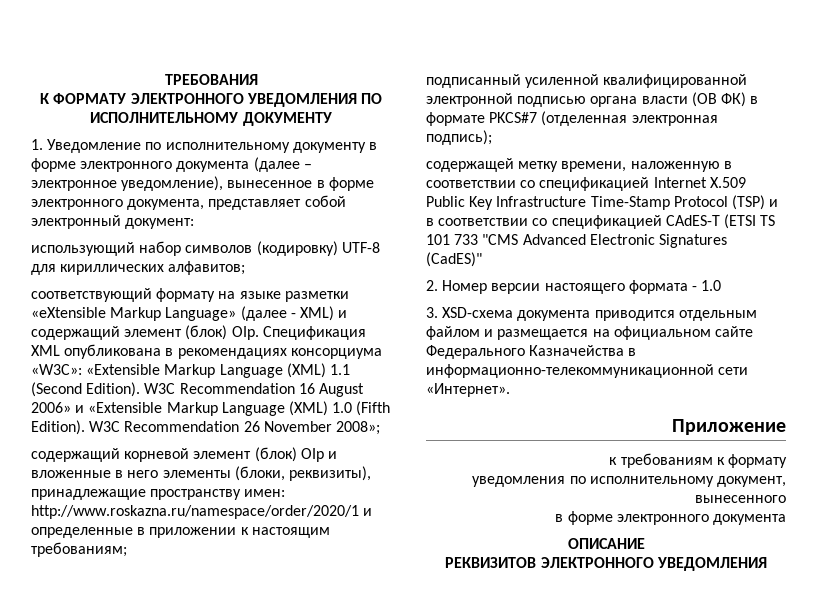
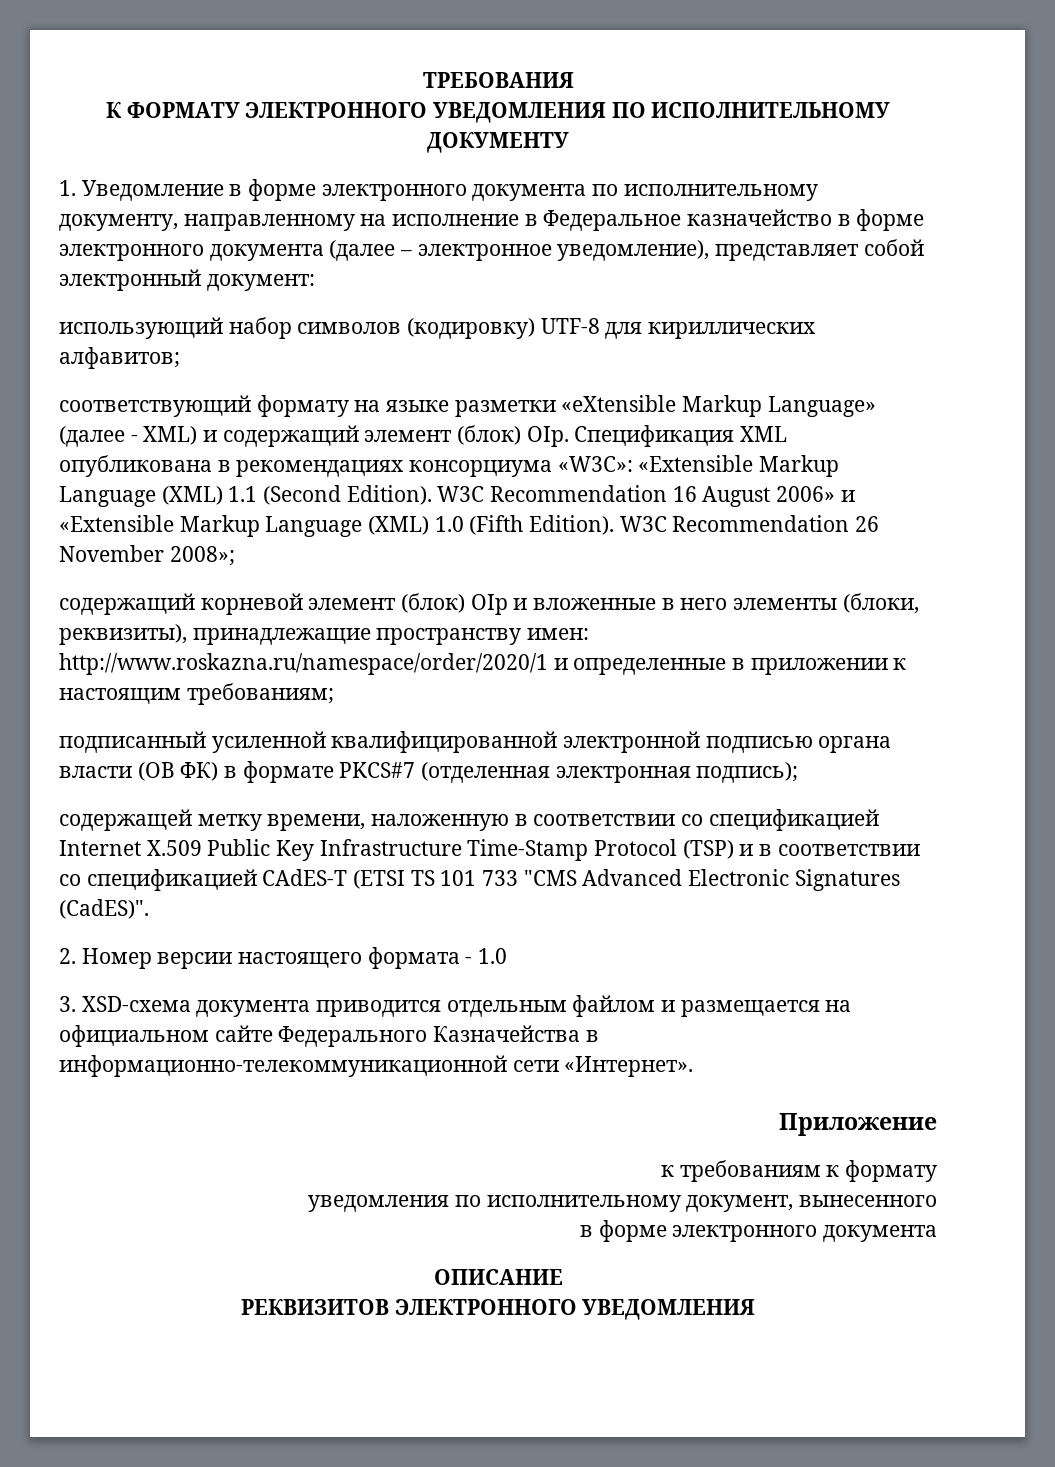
- 1. Уведомление по исполнительному документу в форме электронного документа (далее – электронное уведомление), вынесенное в форме электронного документа, представляет собой электронный документ:
+ 1. Уведомление в форме электронного документа по исполнительному документу, направленному на исполнение в Федеральное казначейство в форме электронного документа (далее – электронное уведомление), представляет собой электронный документ:
- содержащей метку времени, наложенную в соответствии со спецификацией Internet X.509 Public Key Infrastructure Time-Stamp Protocol (TSP) и в соответствии со спецификацией CAdES-T (ETSI TS 101 733 "CMS Advanced Electronic Signatures (CadES)"
+ содержащей метку времени, наложенную в соответствии со спецификацией Internet X.509 Public Key Infrastructure Time-Stamp Protocol (TSP) и в соответствии со спецификацией CAdES-T (ETSI TS 101 733 "CMS Advanced Electronic Signatures (CadES)".

